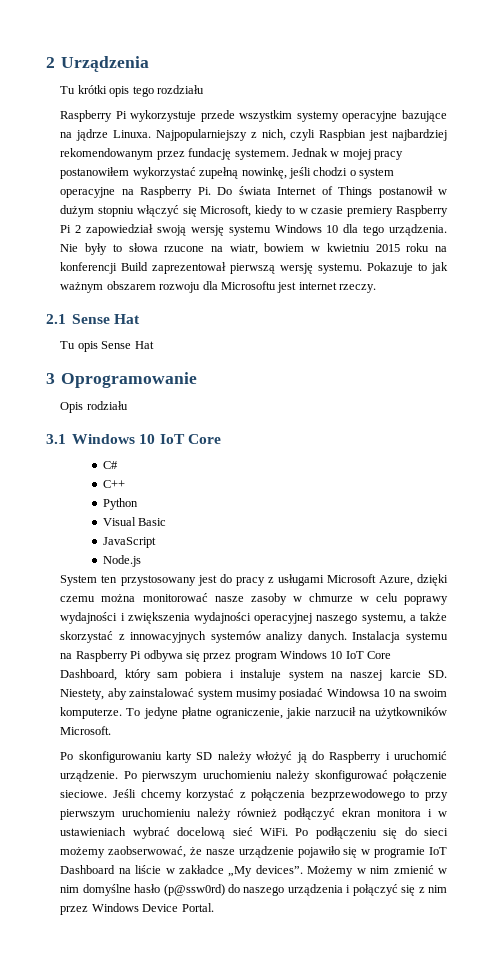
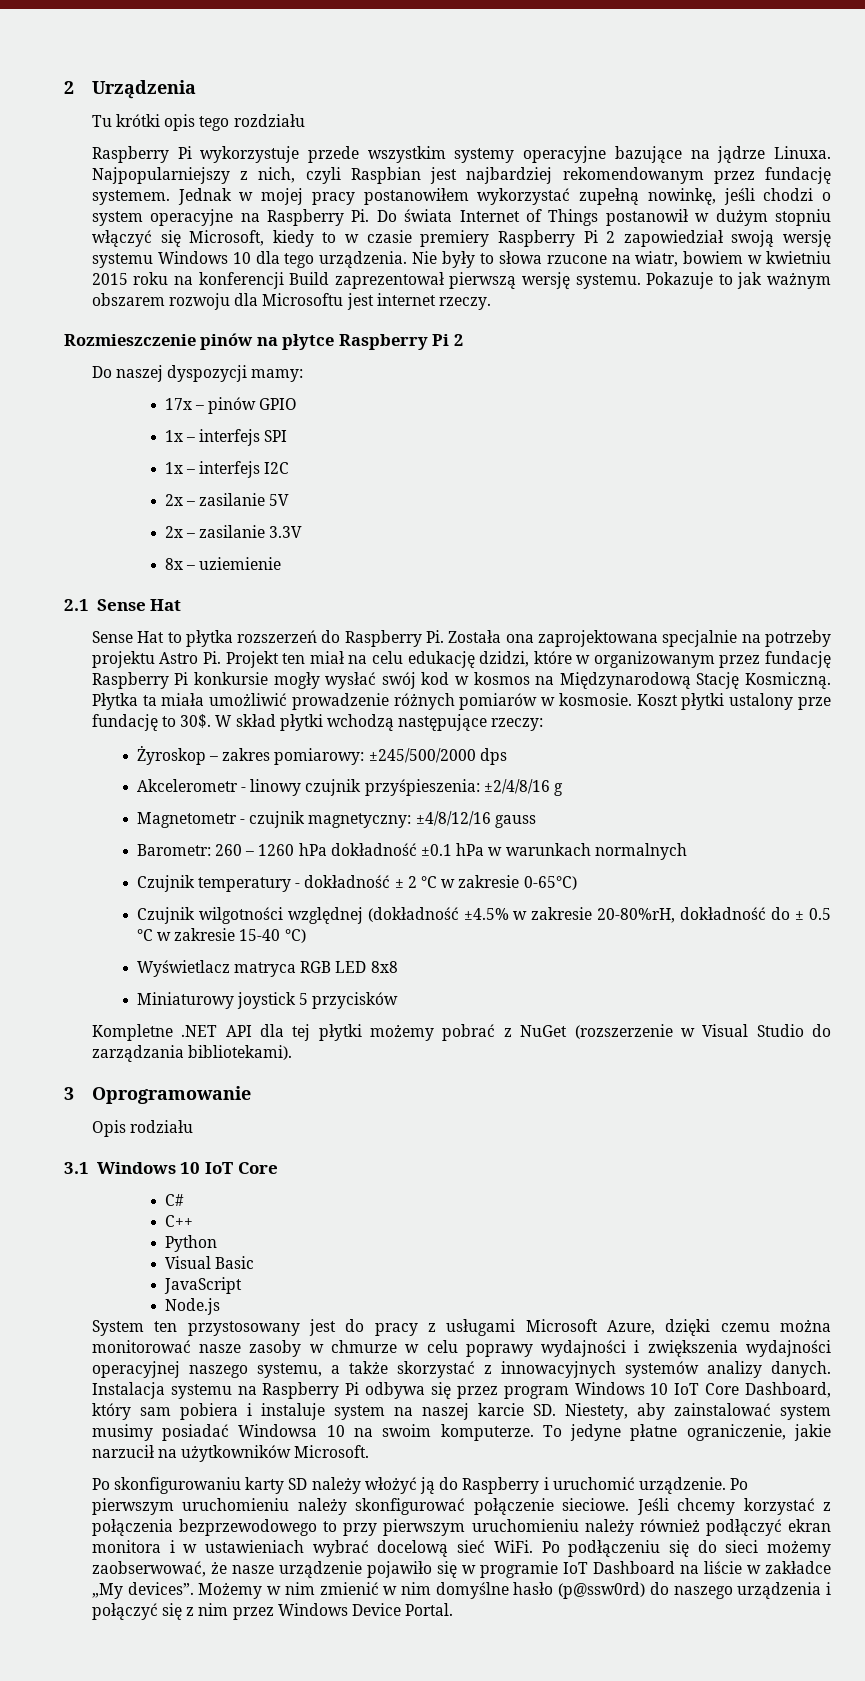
+ Rozmieszczenie pinów na płytce Raspberry Pi 2
+ Do naszej dyspozycji mamy:
+ 17x – pinów GPIO
+ 1x – interfejs SPI
+ 1x – interfejs I2C
+ 2x – zasilanie 5V
+ 2x – zasilanie 3.3V
+ 8x – uziemienie
- Tu opis Sense Hat
+ Sense Hat to płytka rozszerzeń do Raspberry Pi. Została ona zaprojektowana specjalnie na potrzeby projektu Astro Pi. Projekt ten miał na celu edukację dzidzi, które w organizowanym przez fundację Raspberry Pi konkursie mogły wysłać swój kod w kosmos na Międzynarodową Stację Kosmiczną. Płytka ta miała umożliwić prowadzenie różnych pomiarów w kosmosie. Koszt płytki ustalony prze fundację to 30$. W skład płytki wchodzą następujące rzeczy:
+ Żyroskop – zakres pomiarowy: ±245/500/2000 dps
+ Akcelerometr - linowy czujnik przyśpieszenia: ±2/4/8/16 g
+ Magnetometr - czujnik magnetyczny: ±4/8/12/16 gauss
+ Barometr: 260 – 1260 hPa dokładność ±0.1 hPa w warunkach normalnych
+ Czujnik temperatury - dokładność ± 2 °C w zakresie 0-65°C)
+ Czujnik wilgotności względnej (dokładność ±4.5% w zakresie 20-80%rH, dokładność do ± 0.5 °C w zakresie 15-40 °C)
+ Wyświetlacz matryca RGB LED 8x8
+ Miniaturowy joystick 5 przycisków
+ Kompletne .NET API dla tej płytki możemy pobrać z NuGet (rozszerzenie w Visual Studio do zarządzania bibliotekami).

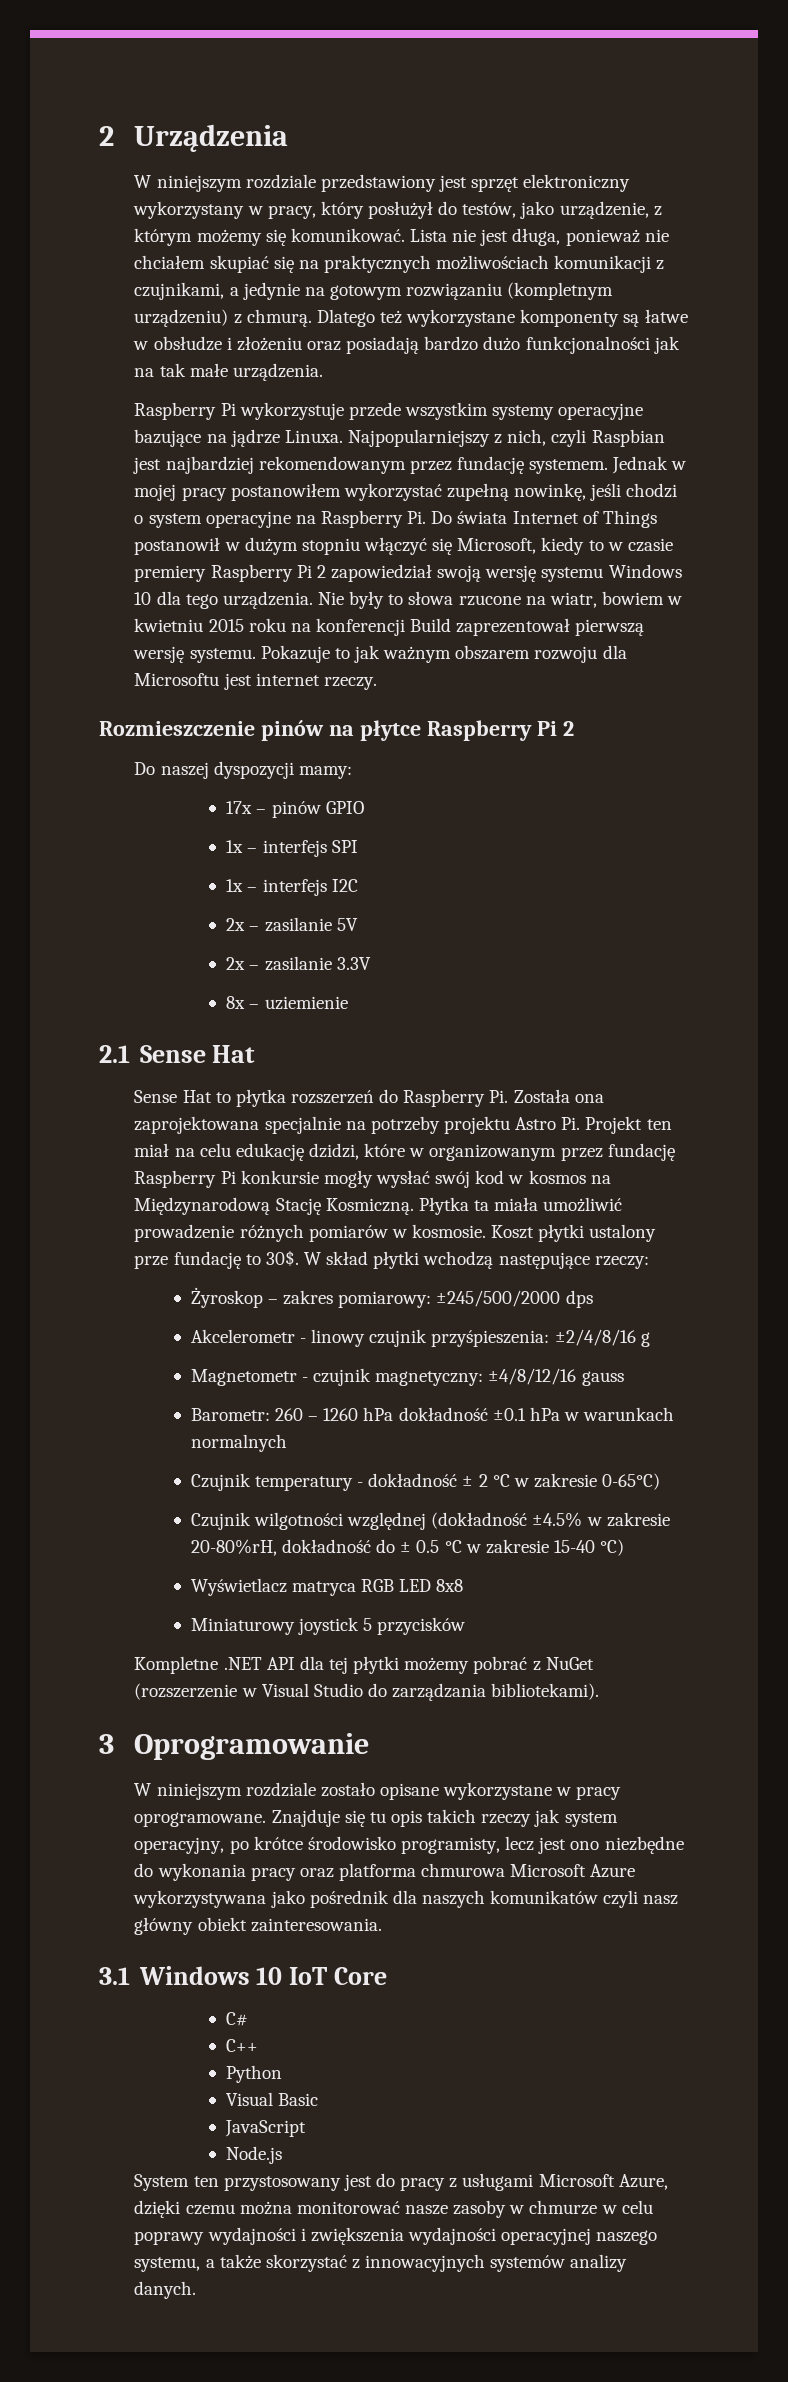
- Tu krótki opis tego rozdziału
+ W niniejszym rozdziale przedstawiony jest sprzęt elektroniczny wykorzystany w pracy, który posłużył do testów, jako urządzenie, z którym możemy się komunikować. Lista nie jest długa, ponieważ nie chciałem skupiać się na praktycznych możliwościach komunikacji z czujnikami, a jedynie na gotowym rozwiązaniu (kompletnym urządzeniu) z chmurą. Dlatego też wykorzystane komponenty są łatwe w obsłudze i złożeniu oraz posiadają bardzo dużo funkcjonalności jak na tak małe urządzenia.
- Opis rodziału
+ W niniejszym rozdziale zostało opisane wykorzystane w pracy oprogramowane. Znajduje się tu opis takich rzeczy jak system operacyjny, po krótce środowisko programisty, lecz jest ono niezbędne do wykonania pracy oraz platforma chmurowa Microsoft Azure wykorzystywana jako pośrednik dla naszych komunikatów czyli nasz główny obiekt zainteresowania.
- Instalacja systemu na Raspberry Pi odbywa się przez program Windows 10 IoT Core Dashboard, który sam pobiera i instaluje system na naszej karcie SD. Niestety, aby zainstalować system musimy posiadać Windowsa 10 na swoim komputerze. To jedyne płatne ograniczenie, jakie narzucił na użytkowników Microsoft.
- Po skonfigurowaniu karty SD należy włożyć ją do Raspberry i uruchomić urządzenie. Po pierwszym uruchomieniu należy skonfigurować połączenie sieciowe. Jeśli chcemy korzystać z połączenia bezprzewodowego to przy pierwszym uruchomieniu należy również podłączyć ekran monitora i w ustawieniach wybrać docelową sieć WiFi. Po podłączeniu się do sieci możemy zaobserwować, że nasze urządzenie pojawiło się w programie IoT Dashboard na liście w zakładce „My devices”. Możemy w nim zmienić w nim domyślne hasło (p@ssw0rd) do naszego urządzenia i połączyć się z nim przez Windows Device Portal.

